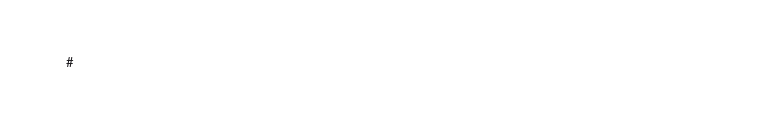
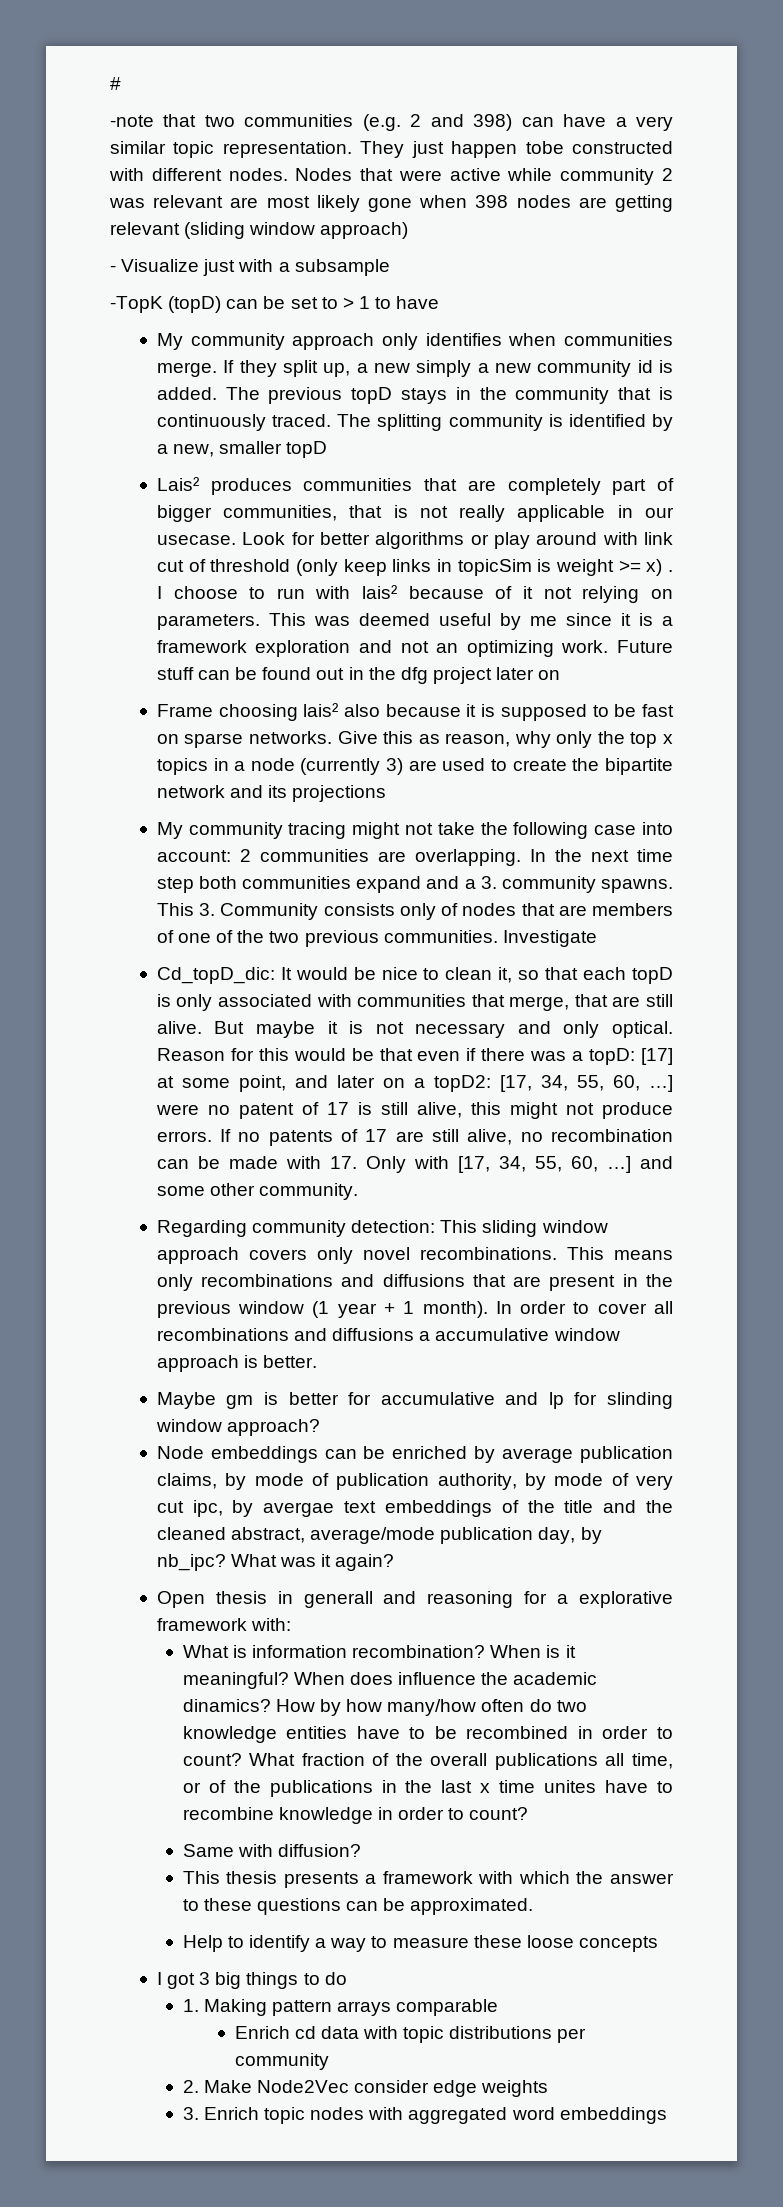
+ -note that two communities (e.g. 2 and 398) can have a very similar topic representation. They just happen tobe constructed with different nodes. Nodes that were active while community 2 was relevant are most likely gone when 398 nodes are getting relevant (sliding window approach)
+ - Visualize just with a subsample
+ -TopK (topD) can be set to > 1 to have
+ My community approach only identifies when communities merge. If they split up, a new simply a new community id is added. The previous topD stays in the community that is continuously traced. The splitting community is identified by a new, smaller topD
+ Lais² produces communities that are completely part of bigger communities, that is not really applicable in our usecase. Look for better algorithms or play around with link cut of threshold (only keep links in topicSim is weight >= x) . I choose to run with lais² because of it not relying on parameters. This was deemed useful by me since it is a framework exploration and not an optimizing work. Future stuff can be found out in the dfg project later on
+ Frame choosing lais² also because it is supposed to be fast on sparse networks. Give this as reason, why only the top x topics in a node (currently 3) are used to create the bipartite network and its projections
+ My community tracing might not take the following case into account: 2 communities are overlapping. In the next time step both communities expand and a 3. community spawns. This 3. Community consists only of nodes that are members of one of the two previous communities. Investigate
+ Cd_topD_dic: It would be nice to clean it, so that each topD is only associated with communities that merge, that are still alive. But maybe it is not necessary and only optical. Reason for this would be that even if there was a topD: [17] at some point, and later on a topD2: [17, 34, 55, 60, …] were no patent of 17 is still alive, this might not produce errors. If no patents of 17 are still alive, no recombination can be made with 17. Only with [17, 34, 55, 60, …] and some other community.
+ Regarding community detection: This sliding window approach covers only novel recombinations. This means only recombinations and diffusions that are present in the previous window (1 year + 1 month). In order to cover all recombinations and diffusions a accumulative window approach is better.
+ Maybe gm is better for accumulative and lp for slinding window approach?
+ Node embeddings can be enriched by average publication claims, by mode of publication authority, by mode of very cut ipc, by avergae text embeddings of the title and the cleaned abstract, average/mode publication day, by nb_ipc? What was it again?
+ Open thesis in generall and reasoning for a explorative framework with:
+ What is information recombination? When is it meaningful? When does influence the academic dinamics? How by how many/how often do two knowledge entities have to be recombined in order to count? What fraction of the overall publications all time, or of the publications in the last x time unites have to recombine knowledge in order to count?
+ Same with diffusion?
+ This thesis presents a framework with which the answer to these questions can be approximated.
+ Help to identify a way to measure these loose concepts
+ I got 3 big things to do
+ 1. Making pattern arrays comparable
+ Enrich cd data with topic distributions per community
+ 2. Make Node2Vec consider edge weights
+ 3. Enrich topic nodes with aggregated word embeddings

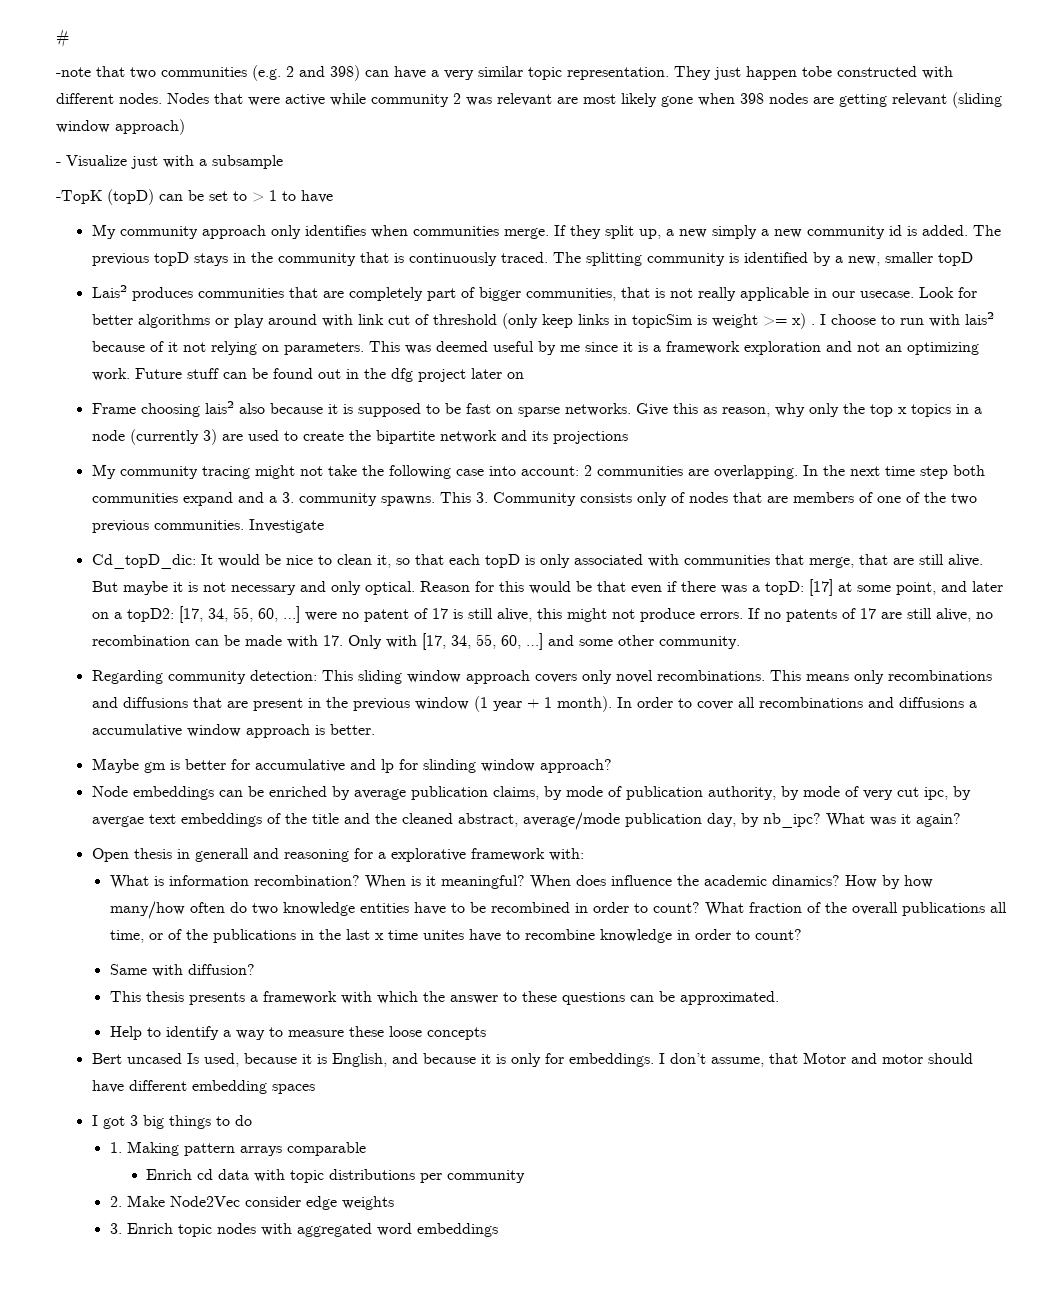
+ Bert uncased Is used, because it is English, and because it is only for embeddings. I don’t assume, that Motor and motor should have different embedding spaces

